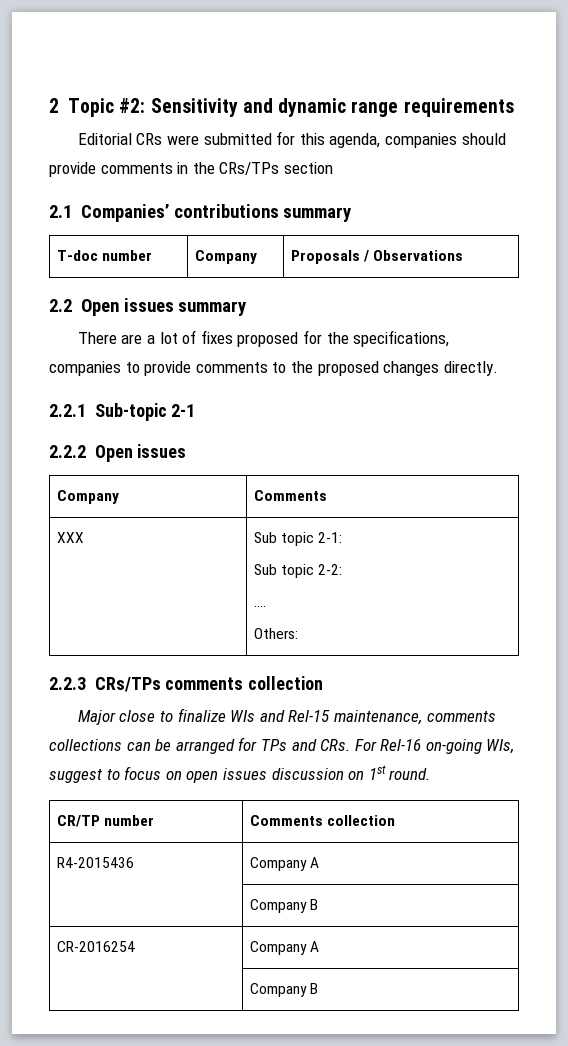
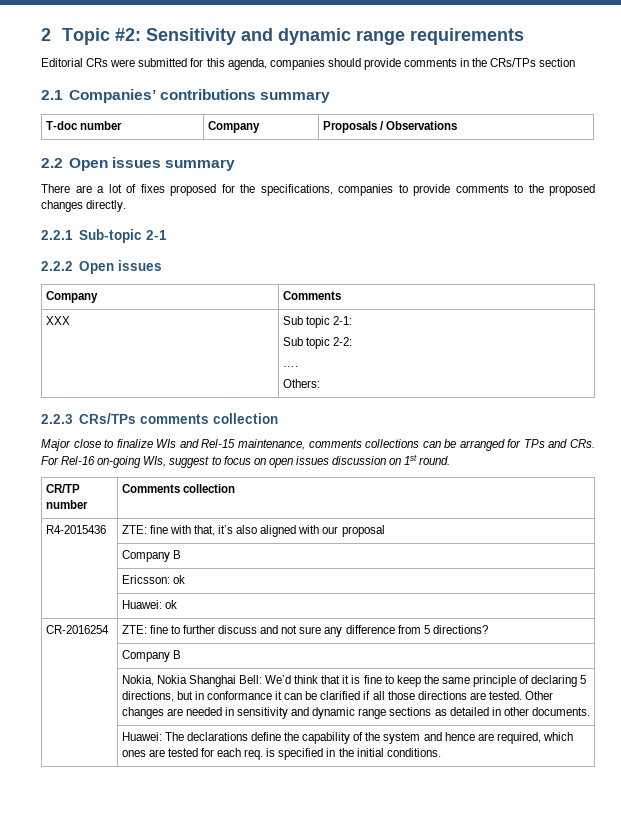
- R4-2015436 | Company A
+ R4-2015436 | ZTE: fine with that, it’s also aligned with our proposal
  | Company B
- CR-2016254 | Company A
+ | Ericsson: ok
+ | Huawei: ok
+ CR-2016254 | ZTE: fine to further discuss and not sure any difference from 5 directions?
  | Company B
+ | Nokia, Nokia Shanghai Bell: We’d think that it is fine to keep the same principle of declaring 5 directions, but in conformance it can be clarified if all those directions are tested. Other changes are needed in sensitivity and dynamic range sections as detailed in other documents.
+ | Huawei: The declarations define the capability of the system and hence are required, which ones are tested for each req. is specified in the initial conditions.

